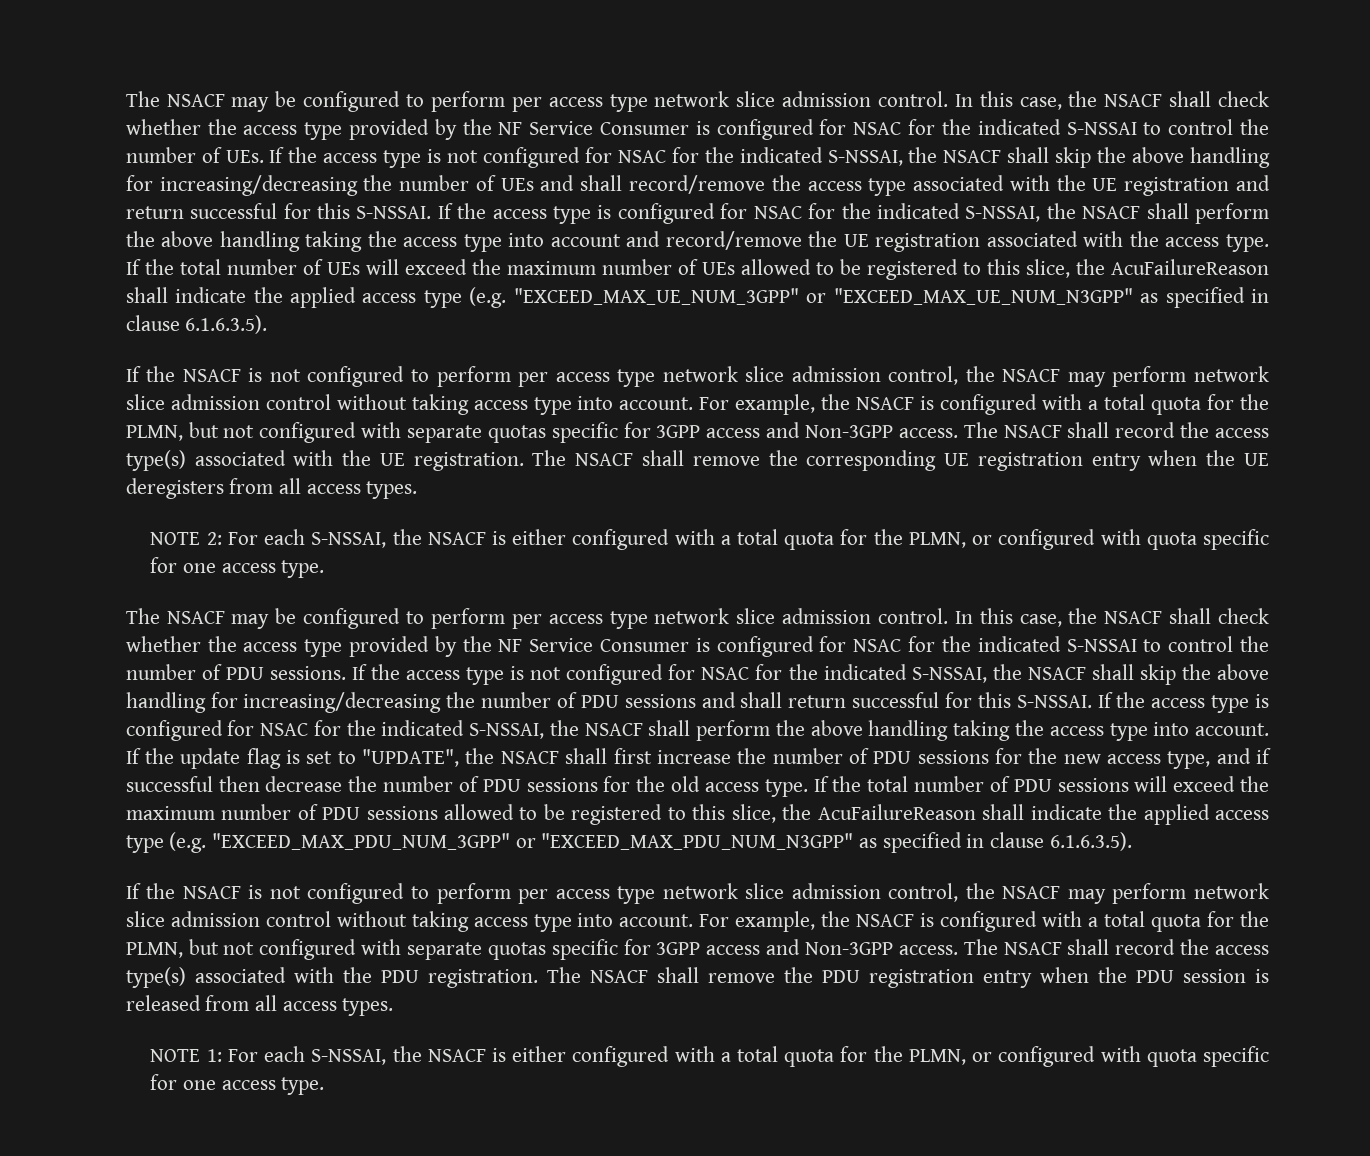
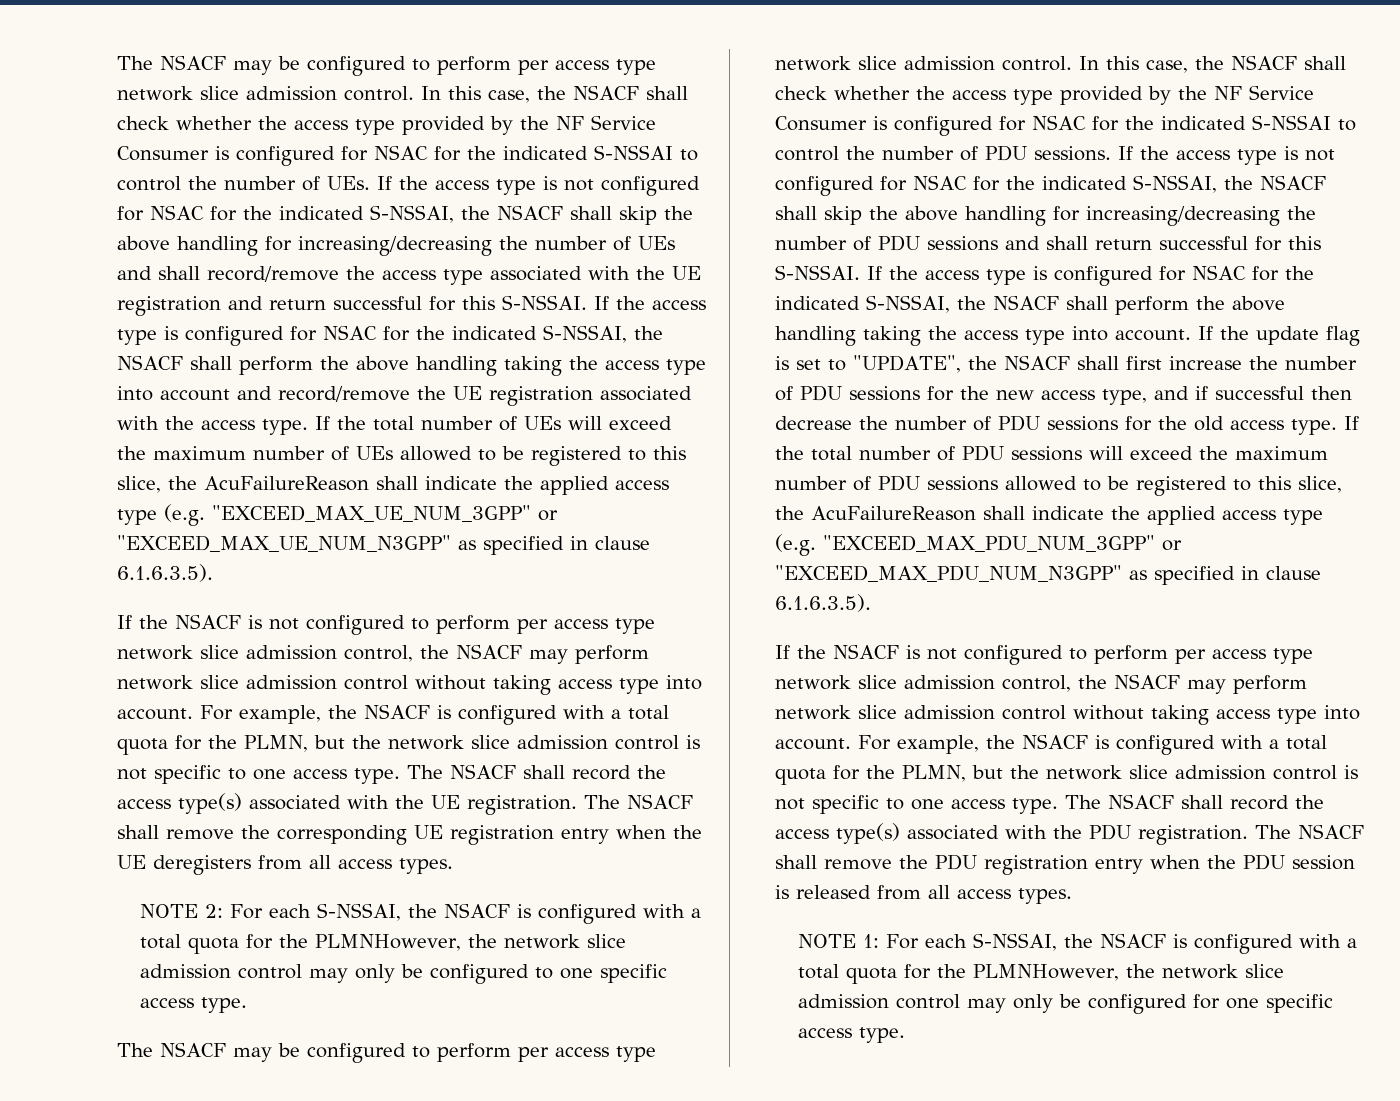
  If the total number of UEs will exceed the maximum number of UEs allowed to be registered to this slice, the AcuFailureReason shall indicate the applied access type (e.g. "EXCEED_MAX_UE_NUM_3GPP" or "EXCEED_MAX_UE_NUM_N3GPP" as specified in clause 6.1.6.3.5).
- If the NSACF is not configured to perform per access type network slice admission control, the NSACF may perform network slice admission control without taking access type into account. For example, the NSACF is configured with a total quota for the PLMN, but not configured with separate quotas specific for 3GPP access and Non-3GPP access.
+ If the NSACF is not configured to perform per access type network slice admission control, the NSACF may perform network slice admission control without taking access type into account. For example, the NSACF is configured with a total quota for the PLMN, but the network slice admission control is not specific to one access type.
- NOTE 2: For each S-NSSAI, the NSACF is either configured with a total quota for the PLMN, or configured with quota specific for one access type.
+ NOTE 2: For each S-NSSAI, the NSACF is configured with a total quota for the PLMNHowever, the network slice admission control may only be configured to one specific access type.
  If the total number of PDU sessions will exceed the maximum number of PDU sessions allowed to be registered to this slice, the AcuFailureReason shall indicate the applied access type (e.g. "EXCEED_MAX_PDU_NUM_3GPP" or "EXCEED_MAX_PDU_NUM_N3GPP" as specified in clause 6.1.6.3.5).
- If the NSACF is not configured to perform per access type network slice admission control, the NSACF may perform network slice admission control without taking access type into account. For example, the NSACF is configured with a total quota for the PLMN, but not configured with separate quotas specific for 3GPP access and Non-3GPP access.
+ If the NSACF is not configured to perform per access type network slice admission control, the NSACF may perform network slice admission control without taking access type into account. For example, the NSACF is configured with a total quota for the PLMN, but the network slice admission control is not specific to one access type.
- NOTE 1: For each S-NSSAI, the NSACF is either configured with a total quota for the PLMN, or configured with quota specific for one access type.
+ NOTE 1: For each S-NSSAI, the NSACF is configured with a total quota for the PLMNHowever, the network slice admission control may only be configured for one specific access type.

